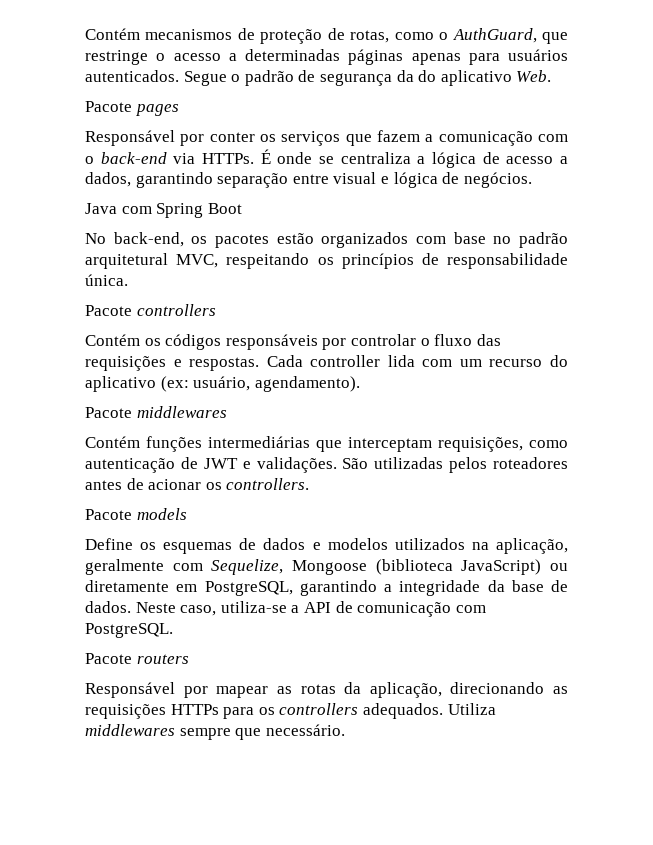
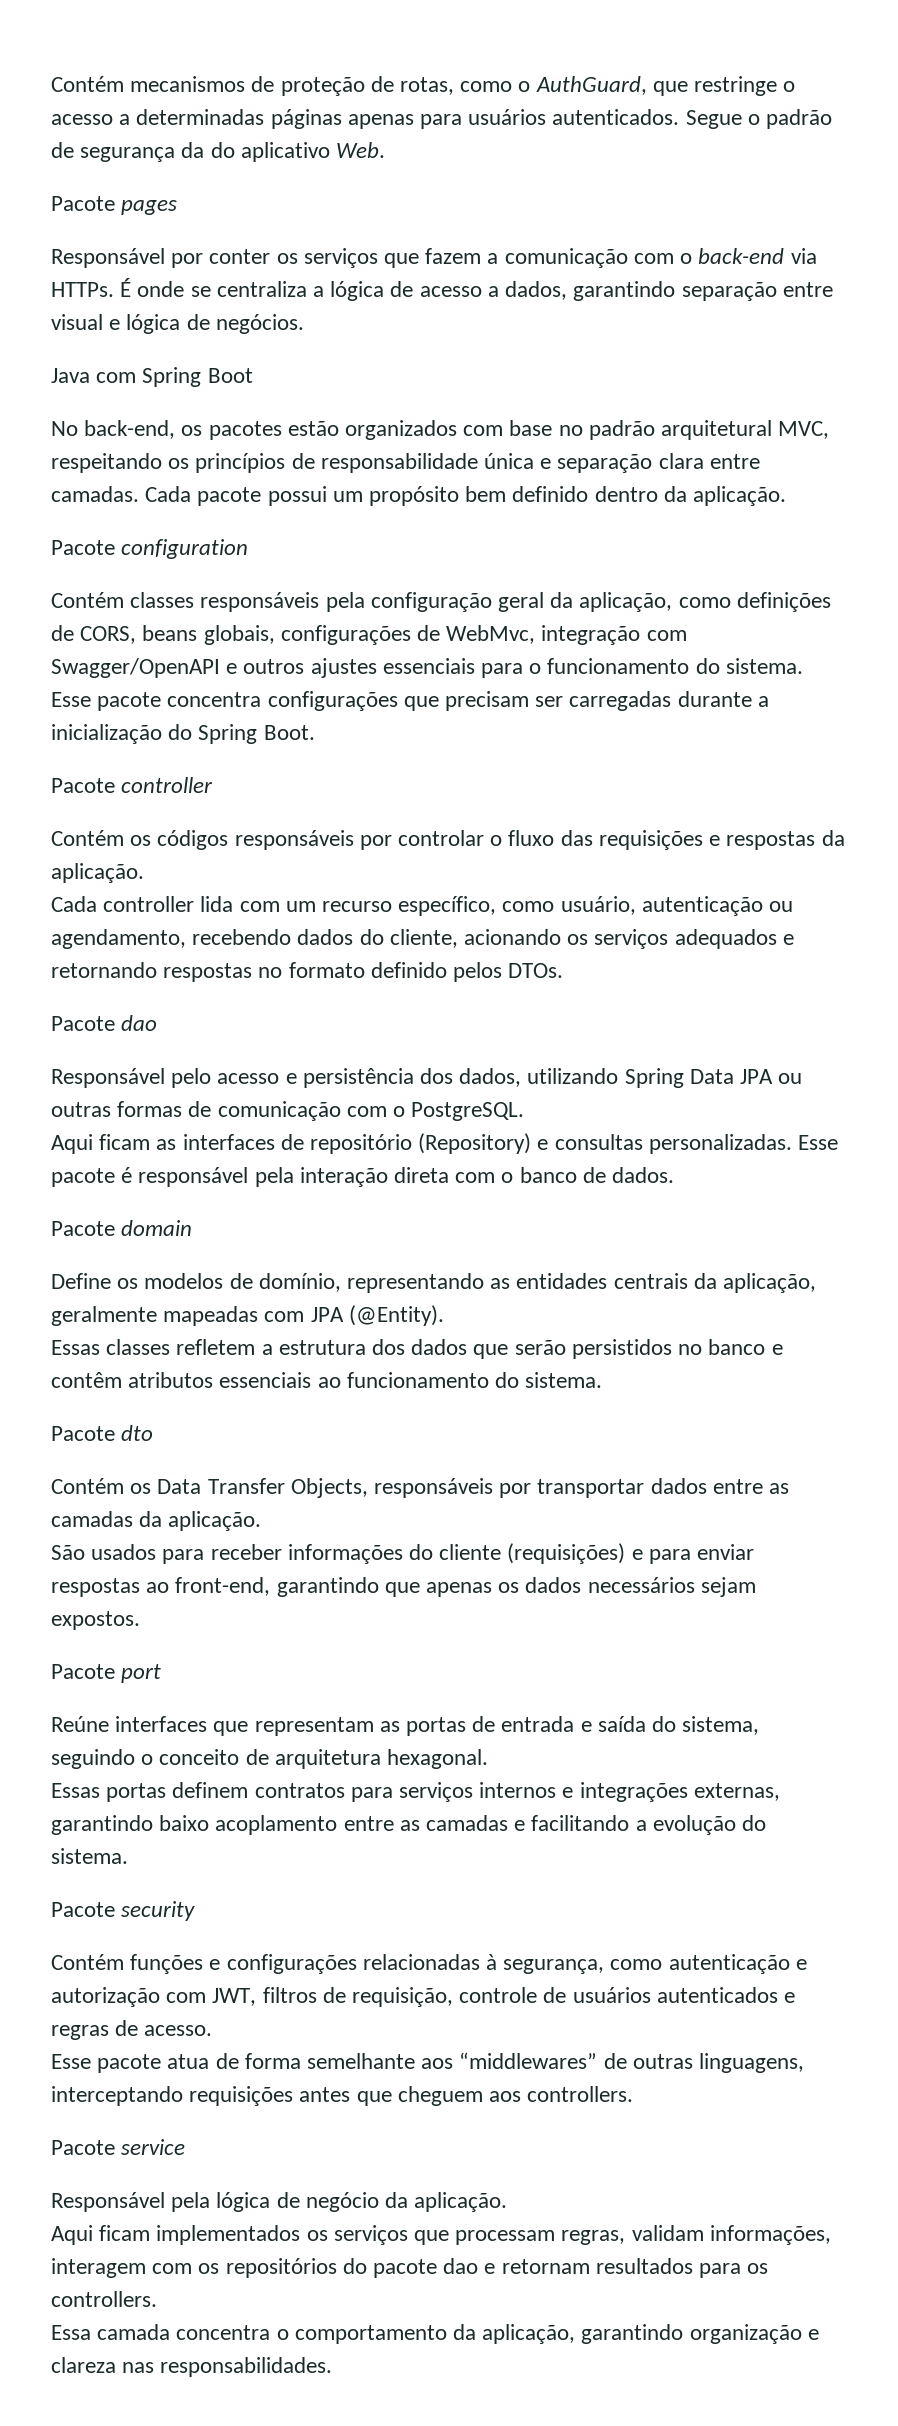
- No back-end, os pacotes estão organizados com base no padrão arquitetural MVC, respeitando os princípios de responsabilidade única.
- Pacote controllers
+ No back-end, os pacotes estão organizados com base no padrão arquitetural MVC, respeitando os princípios de responsabilidade única e separação clara entre camadas. Cada pacote possui um propósito bem definido dentro da aplicação.
+ Pacote configuration
+ Contém classes responsáveis pela configuração geral da aplicação, como definições de CORS, beans globais, configurações de WebMvc, integração com Swagger/OpenAPI e outros ajustes essenciais para o funcionamento do sistema. Esse pacote concentra configurações que precisam ser carregadas durante a inicialização do Spring Boot.
+ Pacote controller
- Contém os códigos responsáveis por controlar o fluxo das requisições e respostas. Cada controller lida com um recurso do aplicativo (ex: usuário, agendamento).
- Pacote middlewares
- Contém funções intermediárias que interceptam requisições, como autenticação de JWT e validações. São utilizadas pelos roteadores antes de acionar os controllers.
- Pacote models
- Define os esquemas de dados e modelos utilizados na aplicação, geralmente com Sequelize, Mongoose (biblioteca JavaScript) ou diretamente em PostgreSQL, garantindo a integridade da base de dados. Neste caso, utiliza-se a API de comunicação com PostgreSQL.
- Pacote routers
- Responsável por mapear as rotas da aplicação, direcionando as requisições HTTPs para os controllers adequados. Utiliza middlewares sempre que necessário.
+ Contém os códigos responsáveis por controlar o fluxo das requisições e respostas da aplicação.
+ Cada controller lida com um recurso específico, como usuário, autenticação ou agendamento, recebendo dados do cliente, acionando os serviços adequados e retornando respostas no formato definido pelos DTOs.
+ Pacote dao
+ Responsável pelo acesso e persistência dos dados, utilizando Spring Data JPA ou outras formas de comunicação com o PostgreSQL.
+ Aqui ficam as interfaces de repositório (Repository) e consultas personalizadas. Esse pacote é responsável pela interação direta com o banco de dados.
+ Pacote domain
+ Define os modelos de domínio, representando as entidades centrais da aplicação, geralmente mapeadas com JPA (@Entity).
+ Essas classes refletem a estrutura dos dados que serão persistidos no banco e contêm atributos essenciais ao funcionamento do sistema.
+ Pacote dto
+ Contém os Data Transfer Objects, responsáveis por transportar dados entre as camadas da aplicação.
+ São usados para receber informações do cliente (requisições) e para enviar respostas ao front-end, garantindo que apenas os dados necessários sejam expostos.
+ Pacote port
+ Reúne interfaces que representam as portas de entrada e saída do sistema, seguindo o conceito de arquitetura hexagonal.
+ Essas portas definem contratos para serviços internos e integrações externas, garantindo baixo acoplamento entre as camadas e facilitando a evolução do sistema.
+ Pacote security
+ Contém funções e configurações relacionadas à segurança, como autenticação e autorização com JWT, filtros de requisição, controle de usuários autenticados e regras de acesso.
+ Esse pacote atua de forma semelhante aos “middlewares” de outras linguagens, interceptando requisições antes que cheguem aos controllers.
+ Pacote service
+ Responsável pela lógica de negócio da aplicação.
+ Aqui ficam implementados os serviços que processam regras, validam informações, interagem com os repositórios do pacote dao e retornam resultados para os controllers.
+ Essa camada concentra o comportamento da aplicação, garantindo organização e clareza nas responsabilidades.

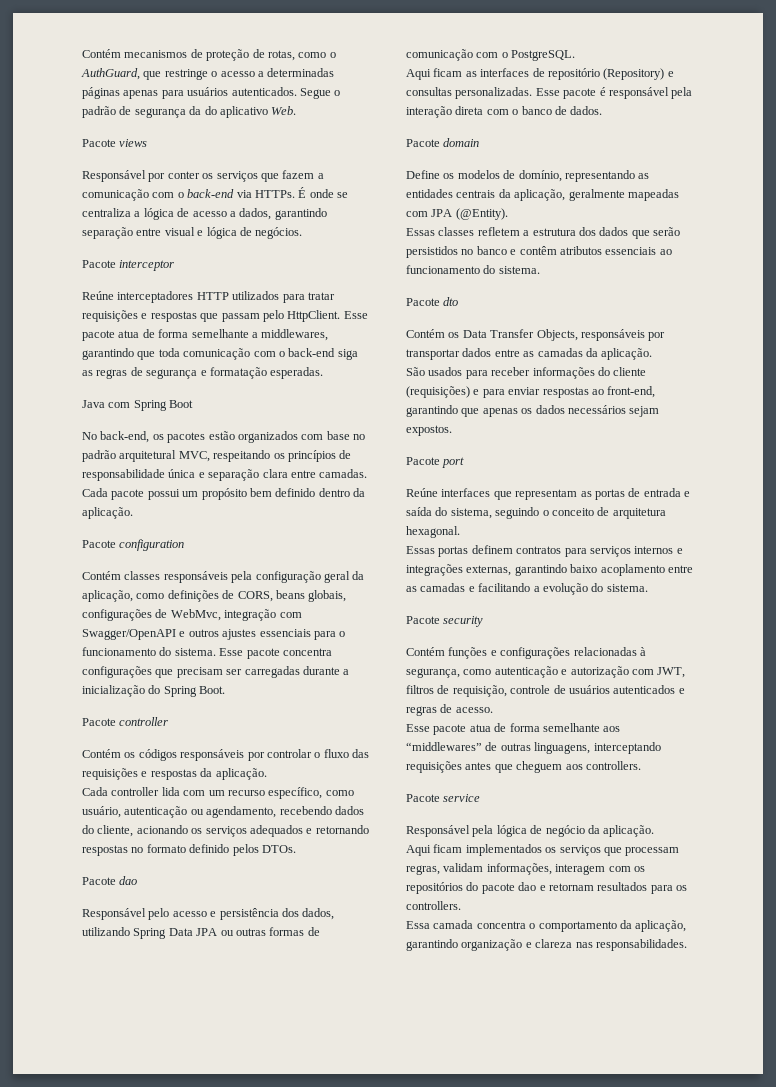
- Pacote pages
+ Pacote views
+ Pacote interceptor
+ Reúne interceptadores HTTP utilizados para tratar requisições e respostas que passam pelo HttpClient. Esse pacote atua de forma semelhante a middlewares, garantindo que toda comunicação com o back-end siga as regras de segurança e formatação esperadas.

